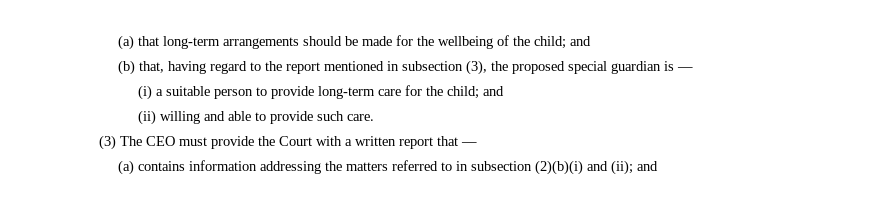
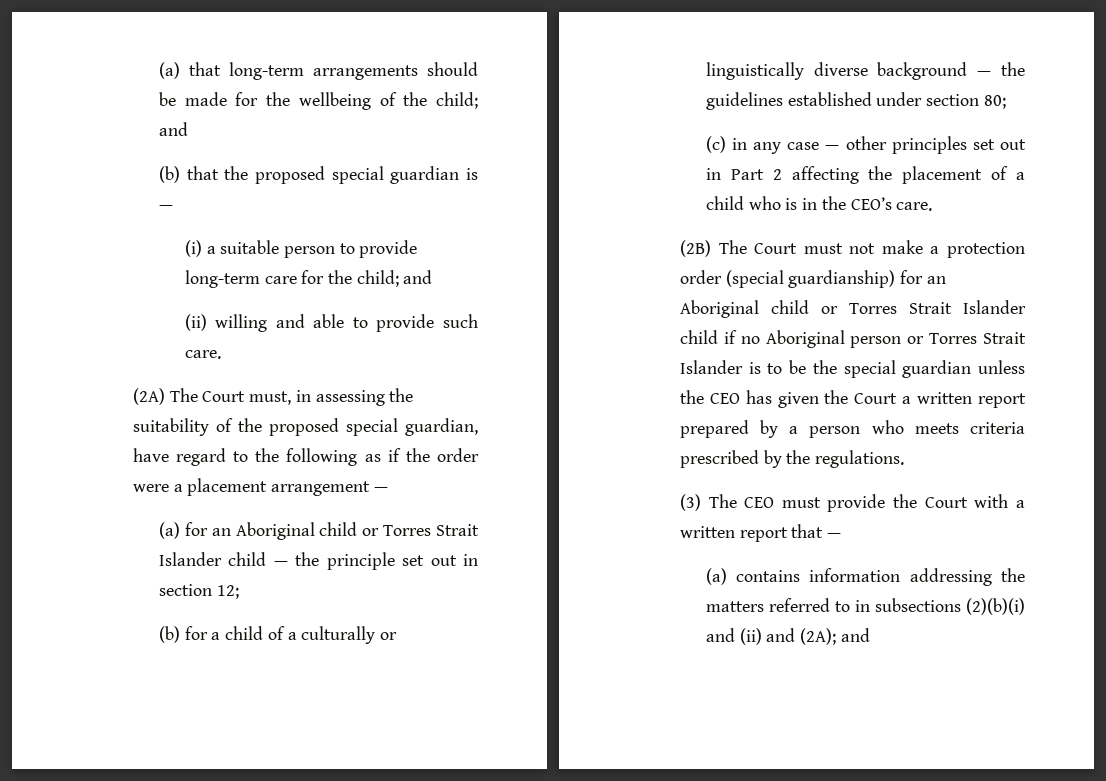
- (b) that, having regard to the report mentioned in subsection (3), the proposed special guardian is —
+ (b) that the proposed special guardian is —
+ (2A) The Court must, in assessing the suitability of the proposed special guardian, have regard to the following as if the order were a placement arrangement —
+ (a) for an Aboriginal child or Torres Strait Islander child — the principle set out in section 12;
+ (b) for a child of a culturally or linguistically diverse background — the guidelines established under section 80;
+ (c) in any case — other principles set out in Part 2 affecting the placement of a child who is in the CEO’s care.
+ (2B) The Court must not make a protection order (special guardianship) for an Aboriginal child or Torres Strait Islander child if no Aboriginal person or Torres Strait Islander is to be the special guardian unless the CEO has given the Court a written report prepared by a person who meets criteria prescribed by the regulations.
- (a) contains information addressing the matters referred to in subsection (2)(b)(i) and (ii); and
+ (a) contains information addressing the matters referred to in subsections (2)(b)(i) and (ii) and (2A); and

